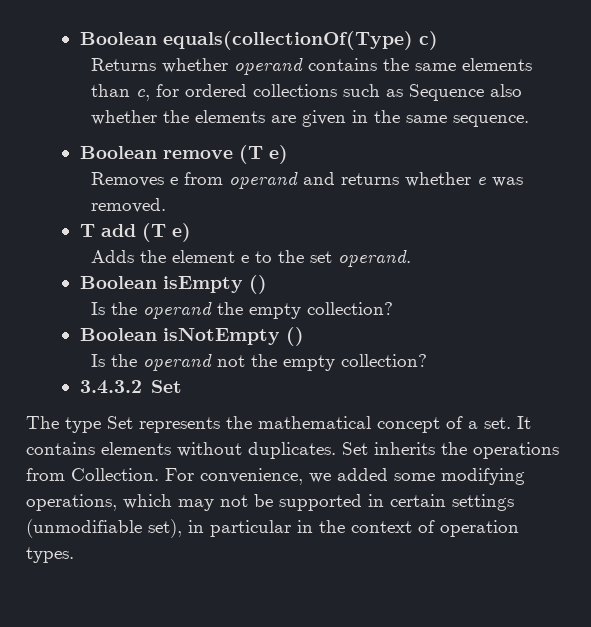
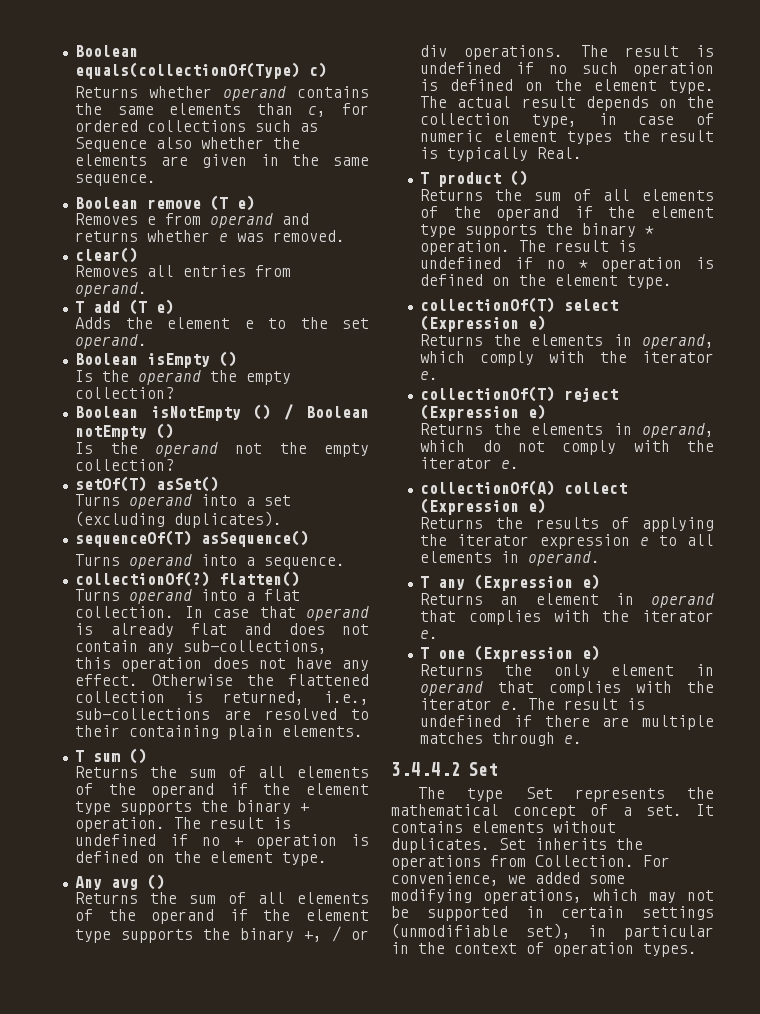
+ clear()
+ Removes all entries from operand.
- Boolean isNotEmpty ()
+ Boolean isNotEmpty () / Boolean notEmpty ()
- 3.4.3.2 Set
+ setOf(T) asSet()
+ Turns operand into a set (excluding duplicates).
+ sequenceOf(T) asSequence()
+ Turns operand into a sequence.
+ collectionOf(?) flatten()
+ Turns operand into a flat collection. In case that operand is already flat and does not contain any sub-collections, this operation does not have any effect. Otherwise the flattened collection is returned, i.e., sub-collections are resolved to their containing plain elements.
+ T sum ()
+ Returns the sum of all elements of the operand if the element type supports the binary + operation. The result is undefined if no + operation is defined on the element type.
+ Any avg ()
+ Returns the sum of all elements of the operand if the element type supports the binary +, / or div operations. The result is undefined if no such operation is defined on the element type. The actual result depends on the collection type, in case of numeric element types the result is typically Real.
+ T product ()
+ Returns the sum of all elements of the operand if the element type supports the binary * operation. The result is undefined if no * operation is defined on the element type.
+ collectionOf(T) select (Expression e)
+ Returns the elements in operand, which comply with the iterator e.
+ collectionOf(T) reject (Expression e)
+ Returns the elements in operand, which do not comply with the iterator e.
+ collectionOf(A) collect (Expression e)
+ Returns the results of applying the iterator expression e to all elements in operand.
+ T any (Expression e)
+ Returns an element in operand that complies with the iterator e.
+ T one (Expression e)
+ Returns the only element in operand that complies with the iterator e. The result is undefined if there are multiple matches through e.
+ 3.4.4.2 Set

